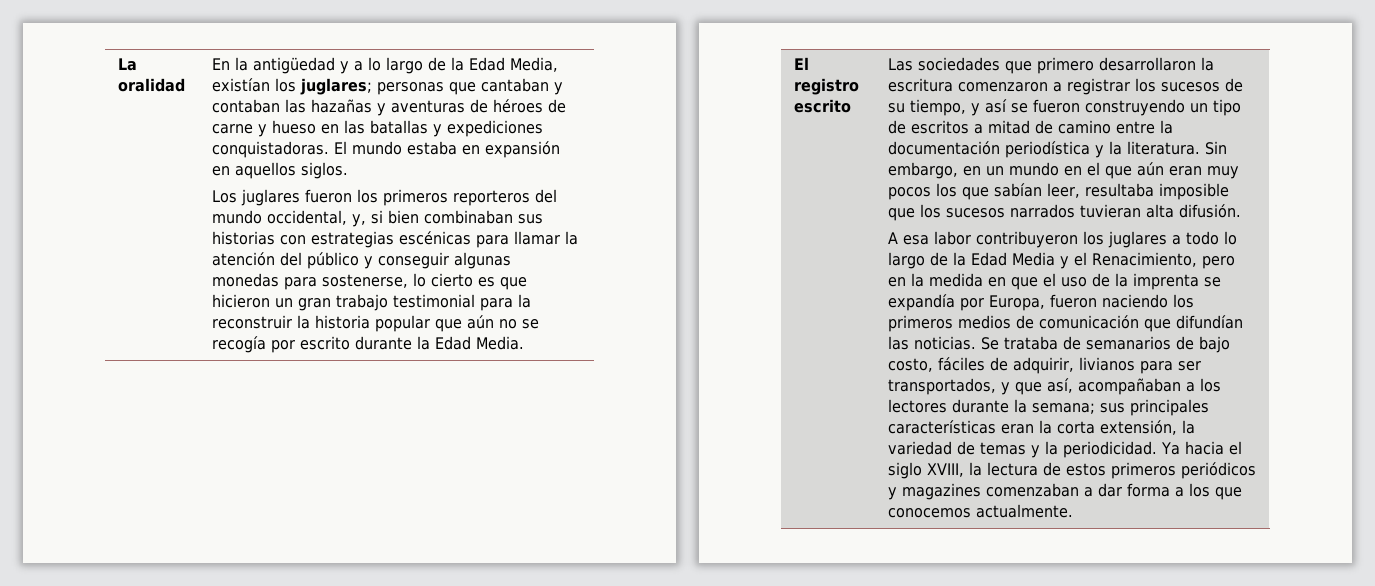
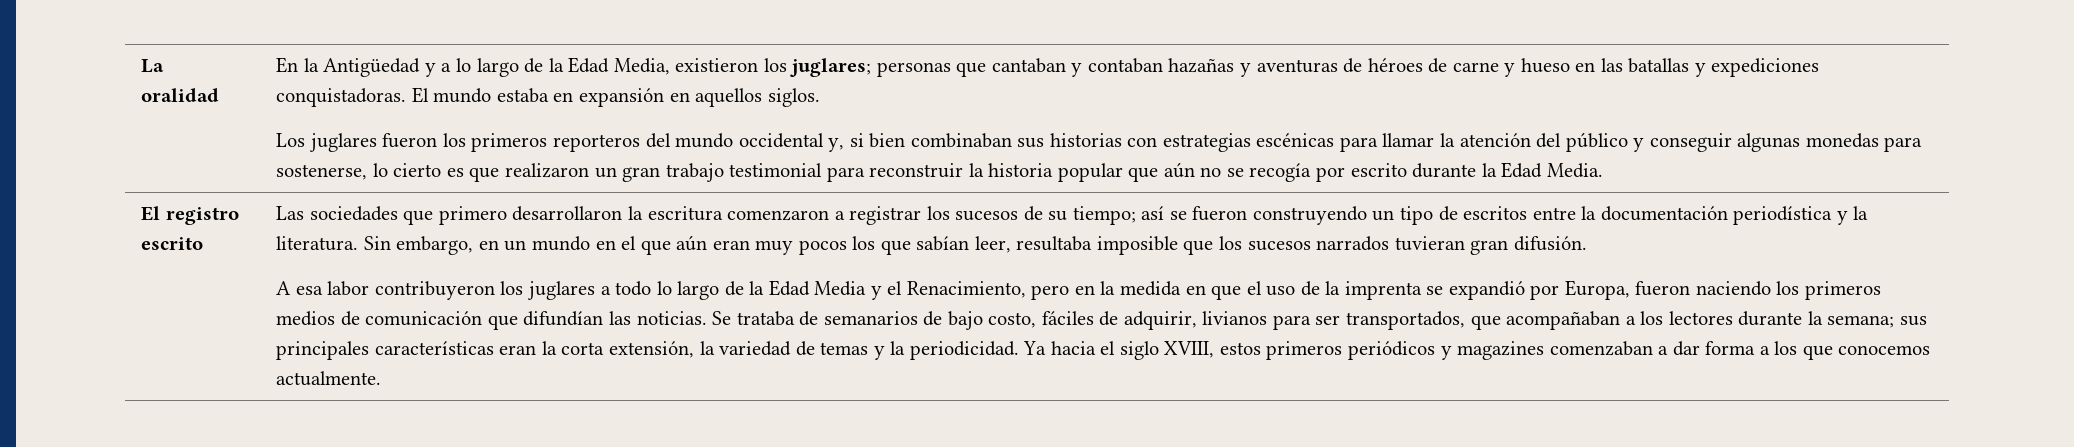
- En la antigüedad y a lo largo de la Edad Media, existían los juglares; personas que cantaban y contaban las hazañas y aventuras de héroes de carne y hueso en las batallas y expediciones conquistadoras.
+ En la Antigüedad y a lo largo de la Edad Media, existieron los juglares; personas que cantaban y contaban hazañas y aventuras de héroes de carne y hueso en las batallas y expediciones conquistadoras.
- Los juglares fueron los primeros reporteros del mundo occidental, y, si bien combinaban sus historias con estrategias escénicas para llamar la atención del público y conseguir algunas monedas para sostenerse, lo cierto es que hicieron un gran trabajo testimonial para la reconstruir la historia popular que aún no se recogía por escrito durante la Edad Media.
+ Los juglares fueron los primeros reporteros del mundo occidental y, si bien combinaban sus historias con estrategias escénicas para llamar la atención del público y conseguir algunas monedas para sostenerse, lo cierto es que realizaron un gran trabajo testimonial para reconstruir la historia popular que aún no se recogía por escrito durante la Edad Media.
- Las sociedades que primero desarrollaron la escritura comenzaron a registrar los sucesos de su tiempo, y así se fueron construyendo un tipo de escritos a mitad de camino entre la documentación periodística y la literatura.
+ Las sociedades que primero desarrollaron la escritura comenzaron a registrar los sucesos de su tiempo; así se fueron construyendo un tipo de escritos entre la documentación periodística y la literatura.
- Sin embargo, en un mundo en el que aún eran muy pocos los que sabían leer, resultaba imposible que los sucesos narrados tuvieran alta difusión.
+ Sin embargo, en un mundo en el que aún eran muy pocos los que sabían leer, resultaba imposible que los sucesos narrados tuvieran gran difusión.
- A esa labor contribuyeron los juglares a todo lo largo de la Edad Media y el Renacimiento, pero en la medida en que el uso de la imprenta se expandía por Europa, fueron naciendo los primeros medios de comunicación que difundían las noticias.
+ A esa labor contribuyeron los juglares a todo lo largo de la Edad Media y el Renacimiento, pero en la medida en que el uso de la imprenta se expandió por Europa, fueron naciendo los primeros medios de comunicación que difundían las noticias.
- Se trataba de semanarios de bajo costo, fáciles de adquirir, livianos para ser transportados, y que así, acompañaban a los lectores durante la semana; sus principales características eran la corta extensión, la variedad de temas y la periodicidad.
+ Se trataba de semanarios de bajo costo, fáciles de adquirir, livianos para ser transportados, que acompañaban a los lectores durante la semana; sus principales características eran la corta extensión, la variedad de temas y la periodicidad.
- Ya hacia el siglo XVIII, la lectura de estos primeros periódicos y magazines comenzaban a dar forma a los que conocemos actualmente.
+ Ya hacia el siglo XVIII, estos primeros periódicos y magazines comenzaban a dar forma a los que conocemos actualmente.

